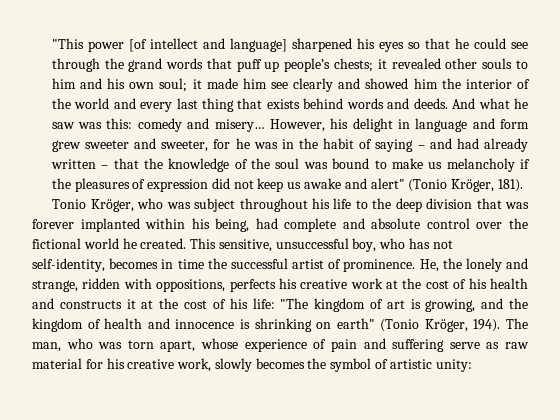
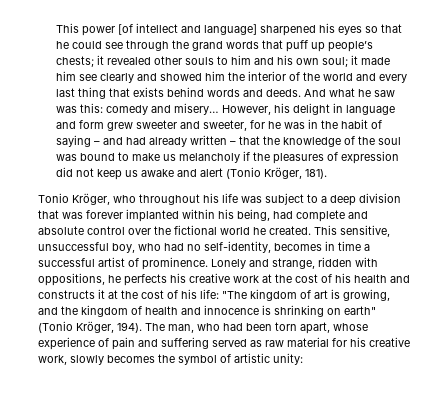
- "This power [of intellect and language] sharpened his eyes so that he could see through the grand words that puff up people’s chests; it revealed other souls to him and his own soul; it made him see clearly and showed him the interior of the world and every last thing that exists behind words and deeds.
+ This power [of intellect and language] sharpened his eyes so that he could see through the grand words that puff up people’s chests; it revealed other souls to him and his own soul; it made him see clearly and showed him the interior of the world and every last thing that exists behind words and deeds.
- However, his delight in language and form grew sweeter and sweeter, for he was in the habit of saying – and had already written – that the knowledge of the soul was bound to make us melancholy if the pleasures of expression did not keep us awake and alert" (Tonio Kröger, 181).
+ However, his delight in language and form grew sweeter and sweeter, for he was in the habit of saying – and had already written – that the knowledge of the soul was bound to make us melancholy if the pleasures of expression did not keep us awake and alert (Tonio Kröger, 181).
- Tonio Kröger, who was subject throughout his life to the deep division that was forever implanted within his being, had complete and absolute control over the fictional world he created.
+ Tonio Kröger, who throughout his life was subject to a deep division that was forever implanted within his being, had complete and absolute control over the fictional world he created.
- This sensitive, unsuccessful boy, who has not self-identity, becomes in time the successful artist of prominence.
+ This sensitive, unsuccessful boy, who had no self-identity, becomes in time a successful artist of prominence.
- He, the lonely and strange, ridden with oppositions, perfects his creative work at the cost of his health and constructs it at the cost of his life: "The kingdom of art is growing, and the kingdom of health and innocence is shrinking on earth" (Tonio Kröger, 194).
+ Lonely and strange, ridden with oppositions, he perfects his creative work at the cost of his health and constructs it at the cost of his life: "The kingdom of art is growing, and the kingdom of health and innocence is shrinking on earth" (Tonio Kröger, 194).
- The man, who was torn apart, whose experience of pain and suffering serve as raw material for his creative work, slowly becomes the symbol of artistic unity:
+ The man, who had been torn apart, whose experience of pain and suffering served as raw material for his creative work, slowly becomes the symbol of artistic unity:

